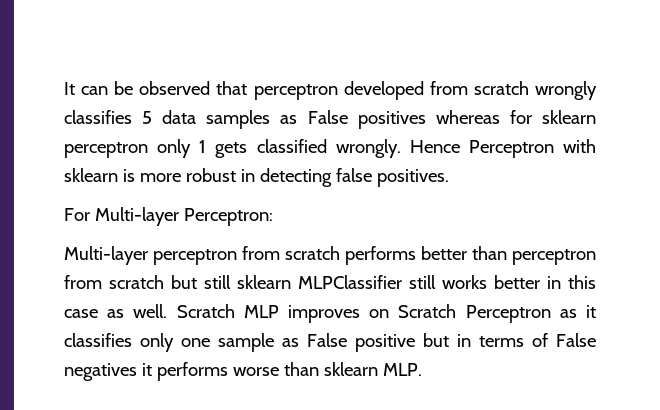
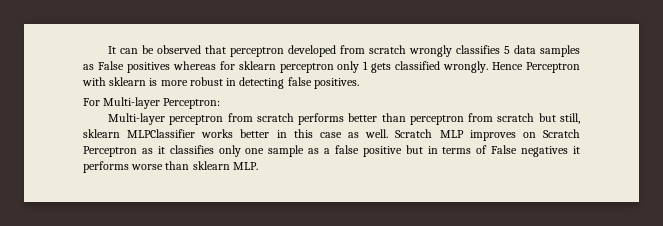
- Multi-layer perceptron from scratch performs better than perceptron from scratch but still sklearn MLPClassifier still works better in this case as well.
+ Multi-layer perceptron from scratch performs better than perceptron from scratch but still, sklearn MLPClassifier works better in this case as well.
- Scratch MLP improves on Scratch Perceptron as it classifies only one sample as False positive but in terms of False negatives it performs worse than sklearn MLP.
+ Scratch MLP improves on Scratch Perceptron as it classifies only one sample as a false positive but in terms of False negatives it performs worse than sklearn MLP.

